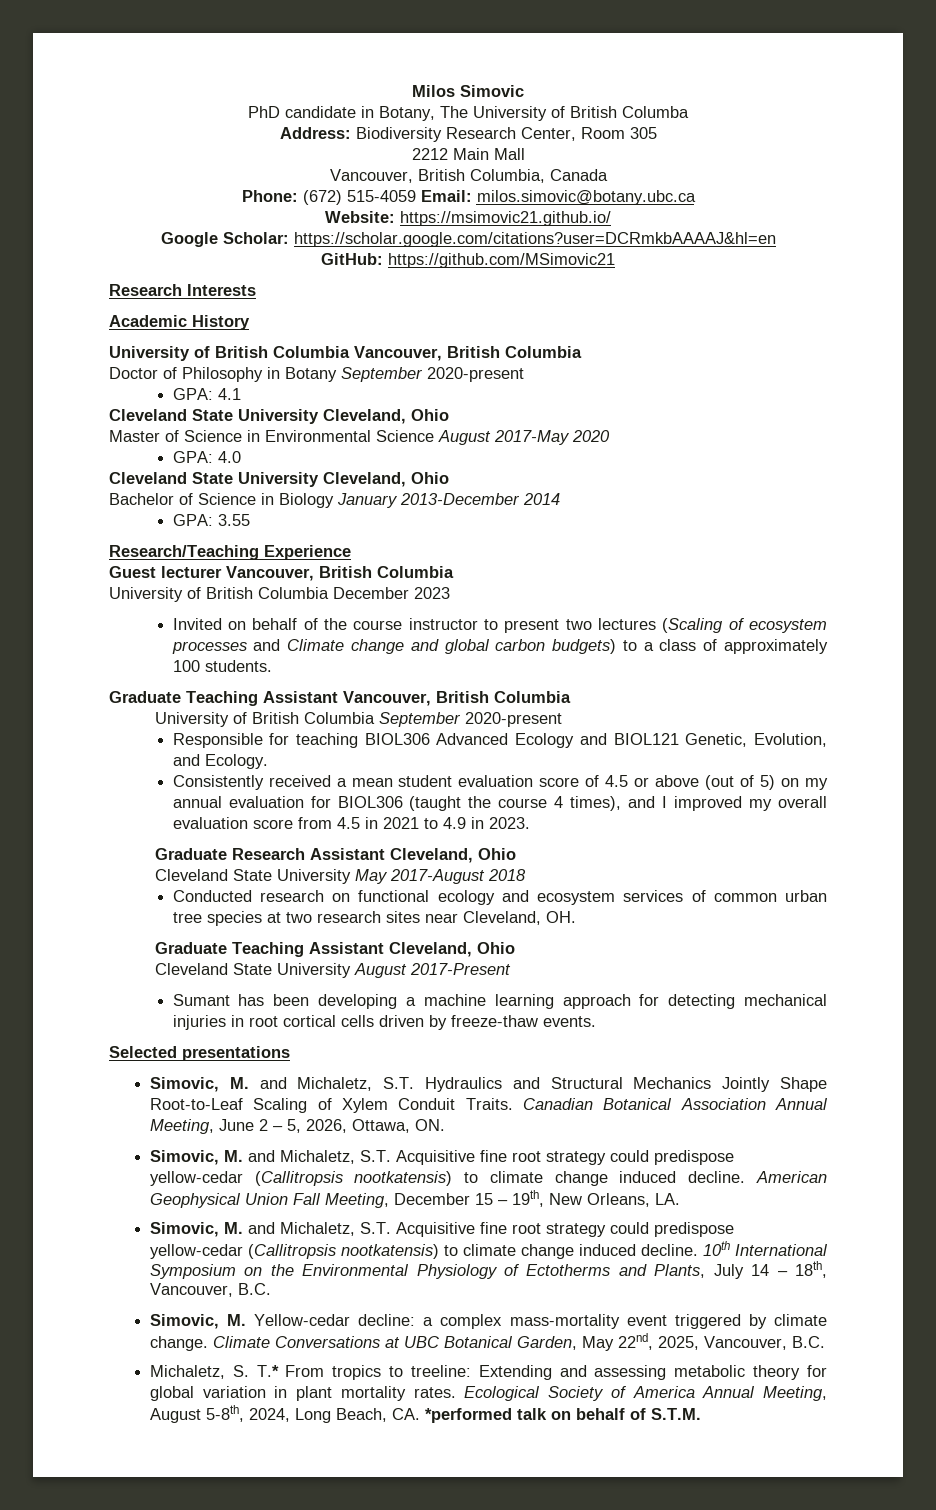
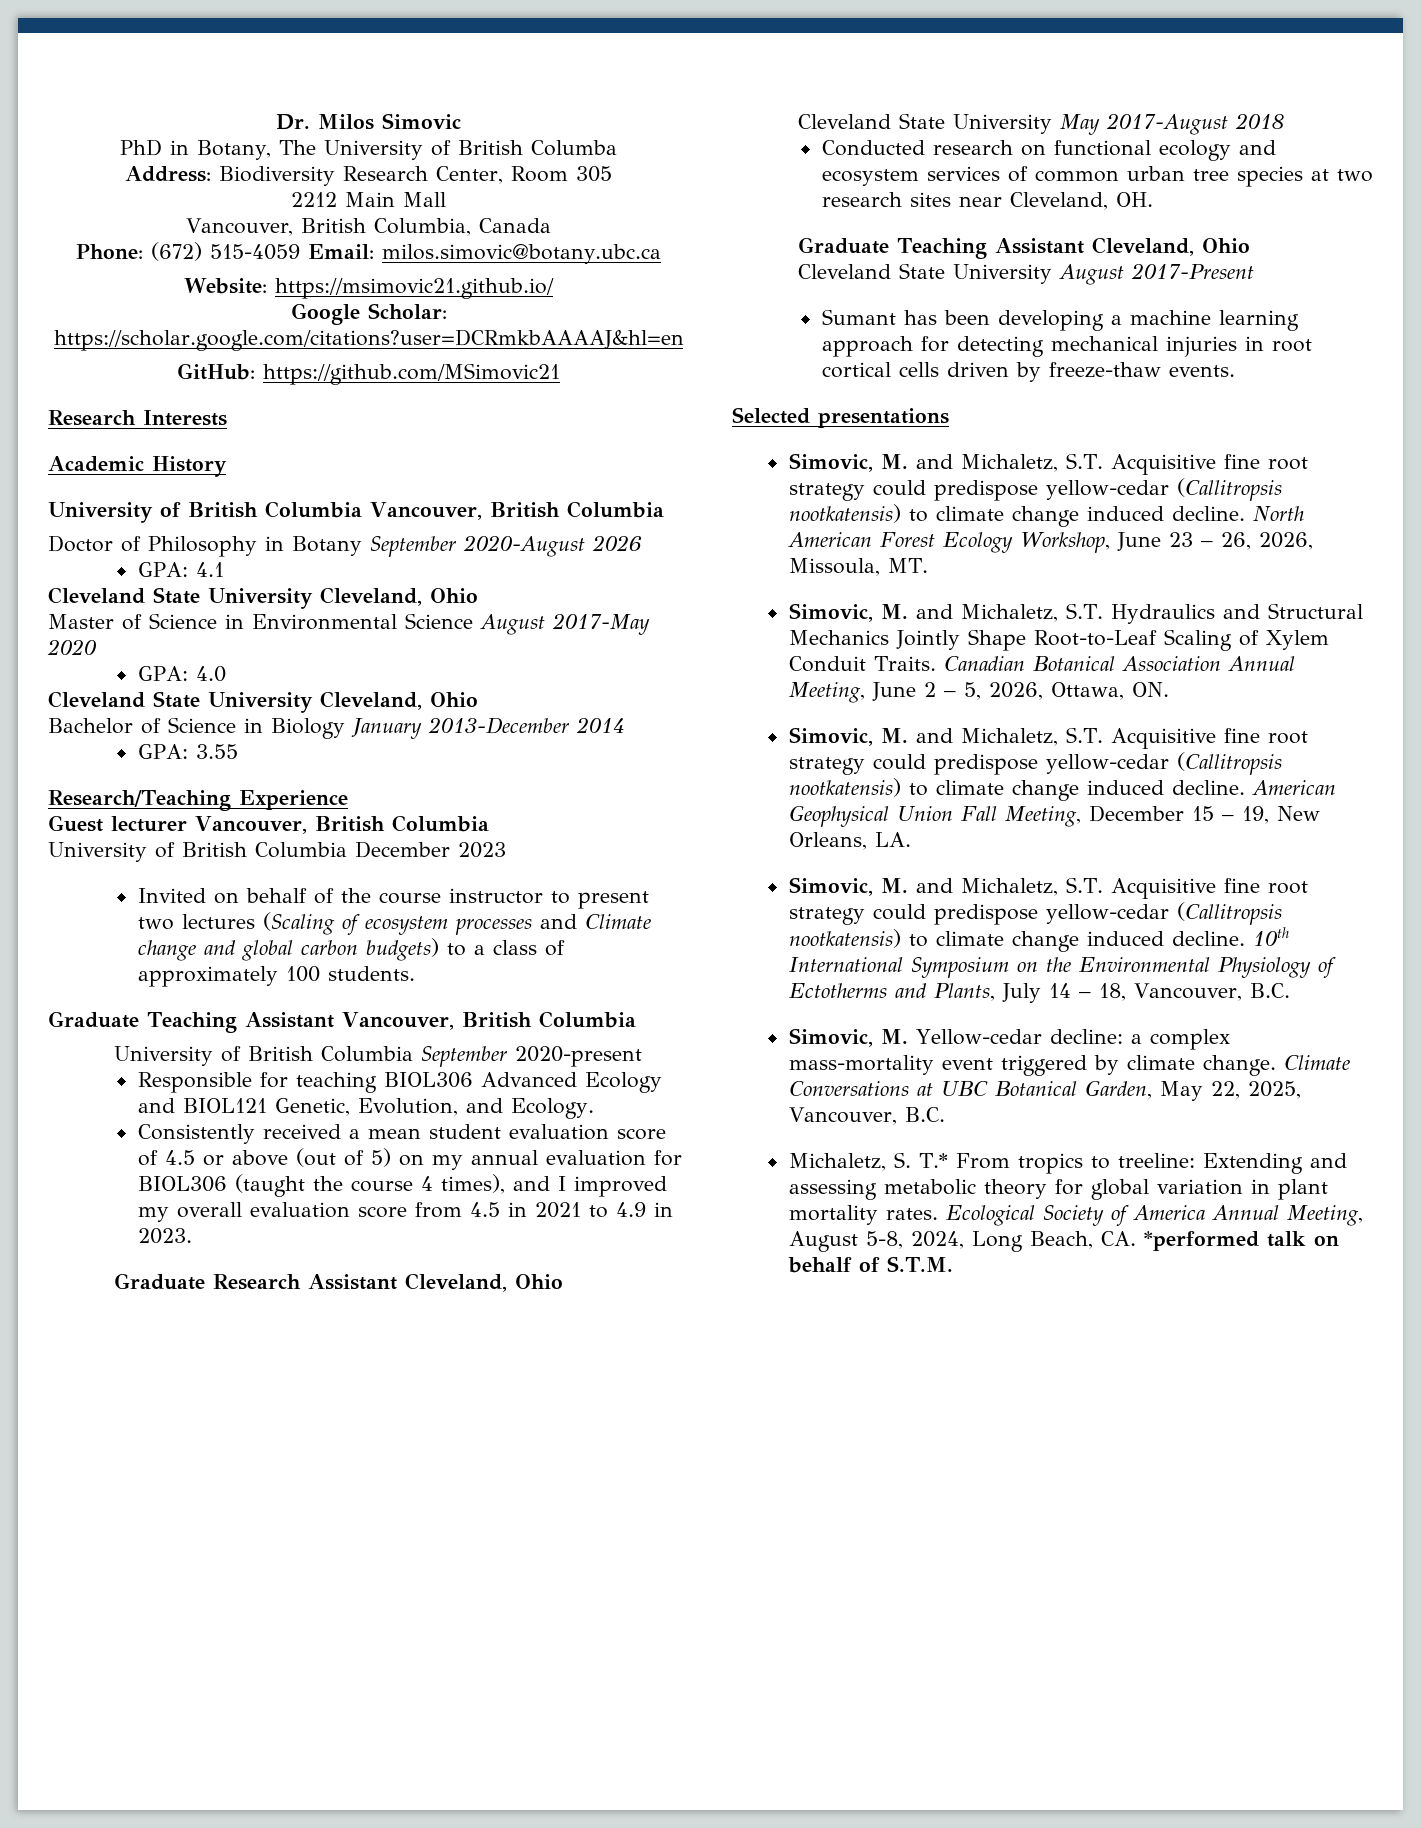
- Milos Simovic
+ Dr. Milos Simovic
- PhD candidate in Botany, The University of British Columba
+ PhD in Botany, The University of British Columba
- Doctor of Philosophy in Botany September 2020-present
+ Doctor of Philosophy in Botany September 2020-August 2026
+ Simovic, M. and Michaletz, S.T. Acquisitive fine root strategy could predispose yellow-cedar (Callitropsis nootkatensis) to climate change induced decline. North American Forest Ecology Workshop, June 23 – 26, 2026, Missoula, MT.
- American Geophysical Union Fall Meeting, December 15 – 19th, New Orleans, LA.
+ American Geophysical Union Fall Meeting, December 15 – 19, New Orleans, LA.
- 10th International Symposium on the Environmental Physiology of Ectotherms and Plants, July 14 – 18th, Vancouver, B.C.
+ 10th International Symposium on the Environmental Physiology of Ectotherms and Plants, July 14 – 18, Vancouver, B.C.
- Climate Conversations at UBC Botanical Garden, May 22nd, 2025, Vancouver, B.C.
+ Climate Conversations at UBC Botanical Garden, May 22, 2025, Vancouver, B.C.
- Ecological Society of America Annual Meeting, August 5-8th, 2024, Long Beach, CA. *performed talk on behalf of S.T.M.
+ Ecological Society of America Annual Meeting, August 5-8, 2024, Long Beach, CA. *performed talk on behalf of S.T.M.

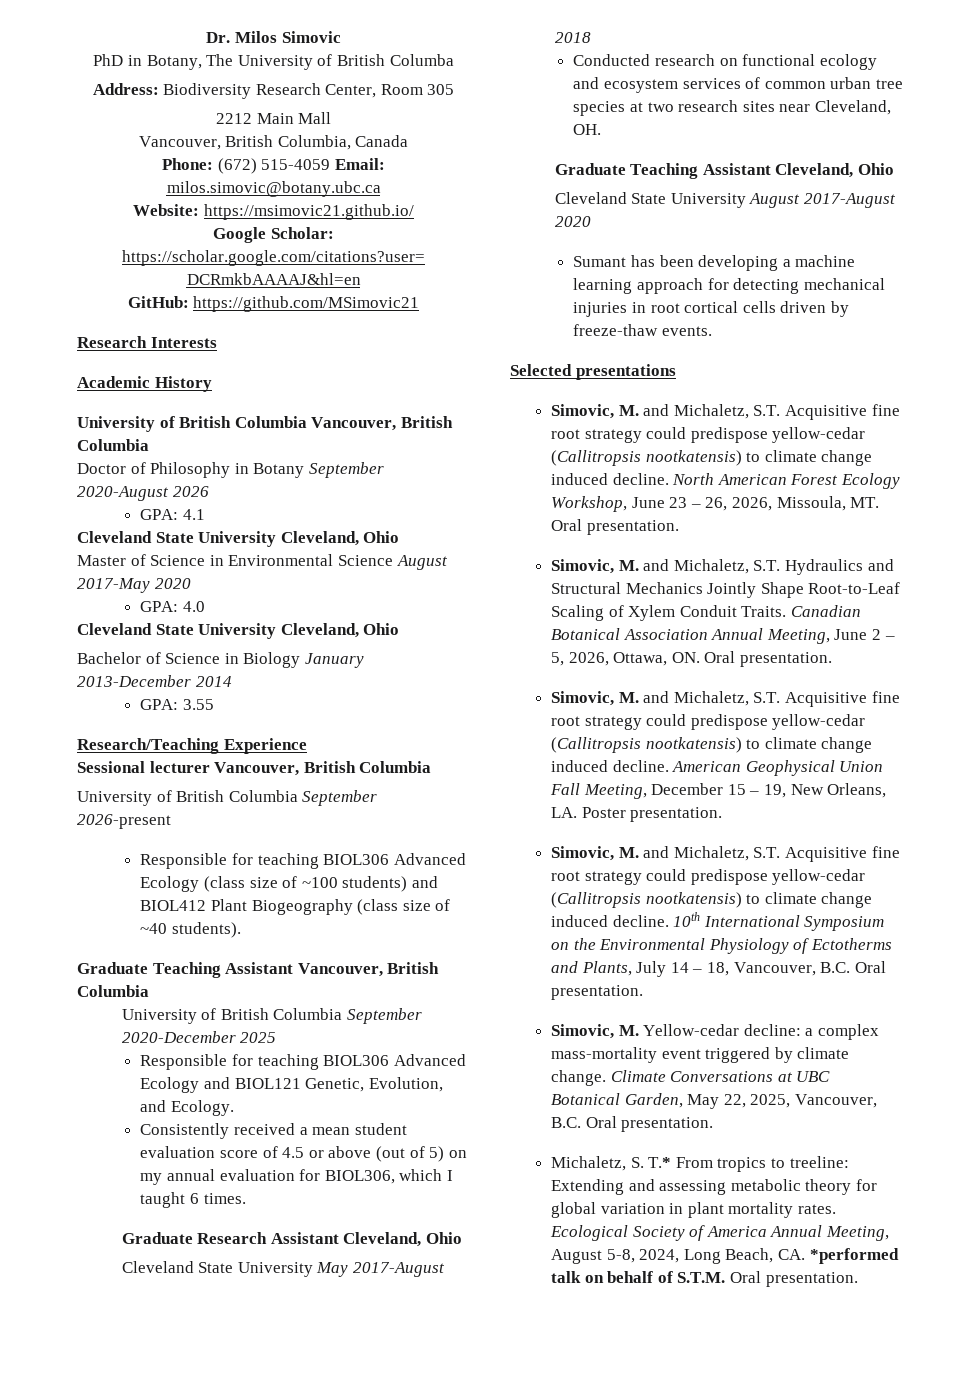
- Guest lecturer Vancouver, British Columbia
+ Sessional lecturer Vancouver, British Columbia
- University of British Columbia December 2023
- Invited on behalf of the course instructor to present two lectures (Scaling of ecosystem processes and Climate change and global carbon budgets) to a class of approximately 100 students.
+ University of British Columbia September 2026-present
+ Responsible for teaching BIOL306 Advanced Ecology (class size of ~100 students) and BIOL412 Plant Biogeography (class size of ~40 students).
- University of British Columbia September 2020-present
+ University of British Columbia September 2020-December 2025
- Consistently received a mean student evaluation score of 4.5 or above (out of 5) on my annual evaluation for BIOL306 (taught the course 4 times), and I improved my overall evaluation score from 4.5 in 2021 to 4.9 in 2023.
+ Consistently received a mean student evaluation score of 4.5 or above (out of 5) on my annual evaluation for BIOL306, which I taught 6 times.
- Cleveland State University August 2017-Present
+ Cleveland State University August 2017-August 2020
- North American Forest Ecology Workshop, June 23 – 26, 2026, Missoula, MT.
+ North American Forest Ecology Workshop, June 23 – 26, 2026, Missoula, MT. Oral presentation.
- Canadian Botanical Association Annual Meeting, June 2 – 5, 2026, Ottawa, ON.
+ Canadian Botanical Association Annual Meeting, June 2 – 5, 2026, Ottawa, ON. Oral presentation.
- American Geophysical Union Fall Meeting, December 15 – 19, New Orleans, LA.
+ American Geophysical Union Fall Meeting, December 15 – 19, New Orleans, LA. Poster presentation.
- 10th International Symposium on the Environmental Physiology of Ectotherms and Plants, July 14 – 18, Vancouver, B.C.
+ 10th International Symposium on the Environmental Physiology of Ectotherms and Plants, July 14 – 18, Vancouver, B.C. Oral presentation.
- Climate Conversations at UBC Botanical Garden, May 22, 2025, Vancouver, B.C.
+ Climate Conversations at UBC Botanical Garden, May 22, 2025, Vancouver, B.C. Oral presentation.
- Ecological Society of America Annual Meeting, August 5-8, 2024, Long Beach, CA. *performed talk on behalf of S.T.M.
+ Ecological Society of America Annual Meeting, August 5-8, 2024, Long Beach, CA. *performed talk on behalf of S.T.M. Oral presentation.

